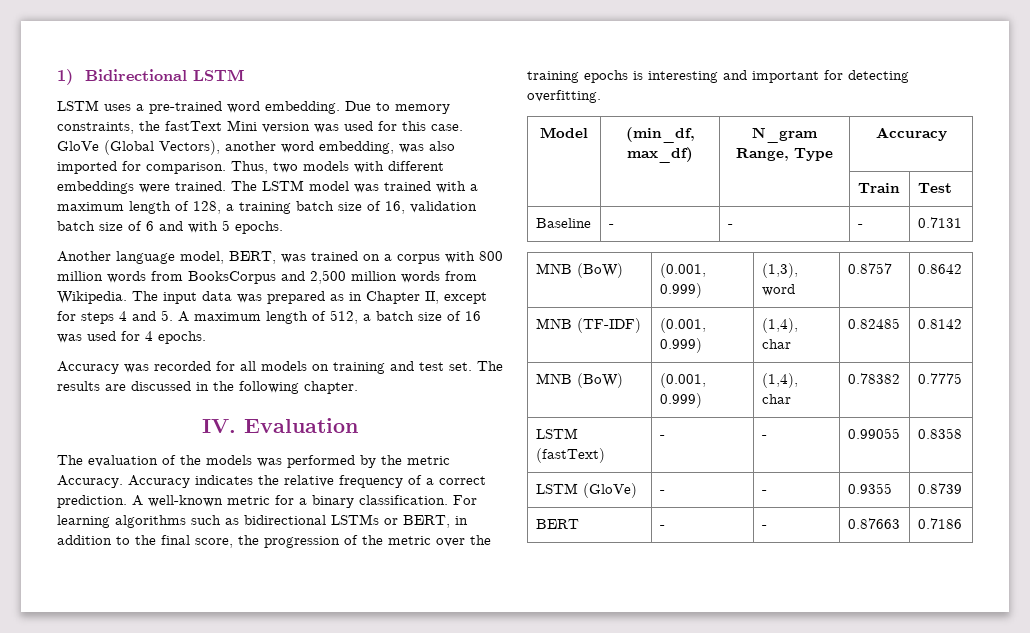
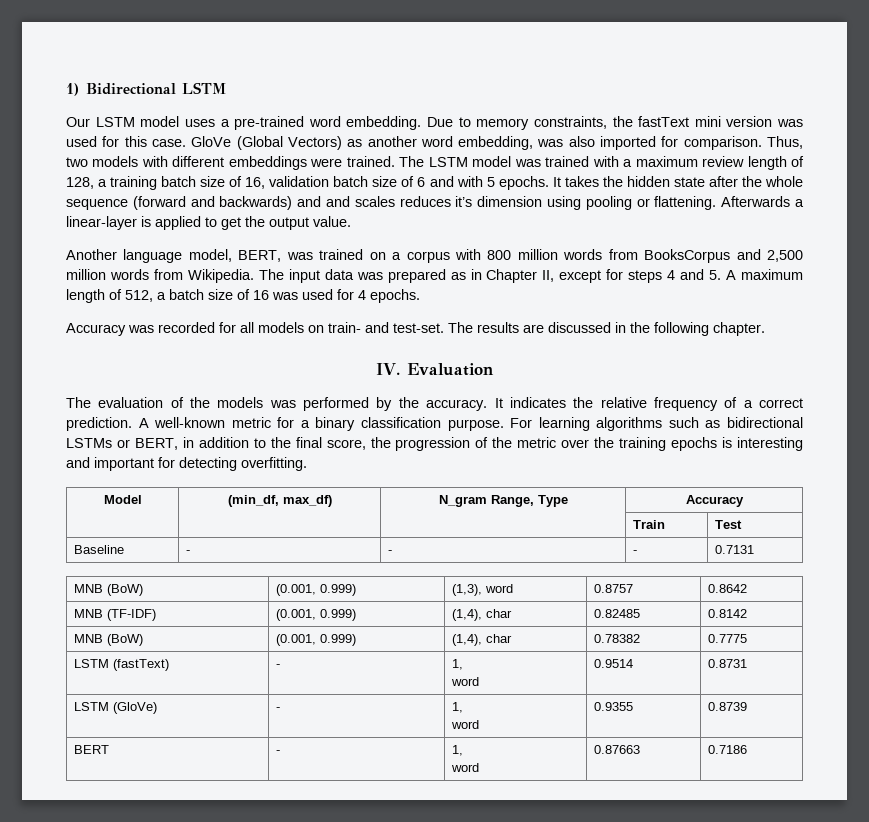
- LSTM uses a pre-trained word embedding.
+ Our LSTM model uses a pre-trained word embedding.
- Due to memory constraints, the fastText Mini version was used for this case.
+ Due to memory constraints, the fastText mini version was used for this case.
- GloVe (Global Vectors), another word embedding, was also imported for comparison.
+ GloVe (Global Vectors) as another word embedding, was also imported for comparison.
- The LSTM model was trained with a maximum length of 128, a training batch size of 16, validation batch size of 6 and with 5 epochs.
+ The LSTM model was trained with a maximum review length of 128, a training batch size of 16, validation batch size of 6 and with 5 epochs. It takes the hidden state after the whole sequence (forward and backwards) and and scales reduces it’s dimension using pooling or flattening. Afterwards a linear-layer is applied to get the output value.
- Accuracy was recorded for all models on training and test set.
+ Accuracy was recorded for all models on train- and test-set.
- The evaluation of the models was performed by the metric Accuracy. Accuracy indicates the relative frequency of a correct prediction.
+ The evaluation of the models was performed by the accuracy. It indicates the relative frequency of a correct prediction.
- A well-known metric for a binary classification.
+ A well-known metric for a binary classification purpose.
- LSTM (fastText) | - | - | 0.99055 | 0.8358
+ LSTM (fastText) | - | 1,
+ word | 0.9514 | 0.8731
- LSTM (GloVe) | - | - | 0.9355 | 0.8739
+ LSTM (GloVe) | - | 1,
+ word | 0.9355 | 0.8739
- BERT | - | - | 0.87663 | 0.7186
+ BERT | - | 1,
+ word | 0.87663 | 0.7186

